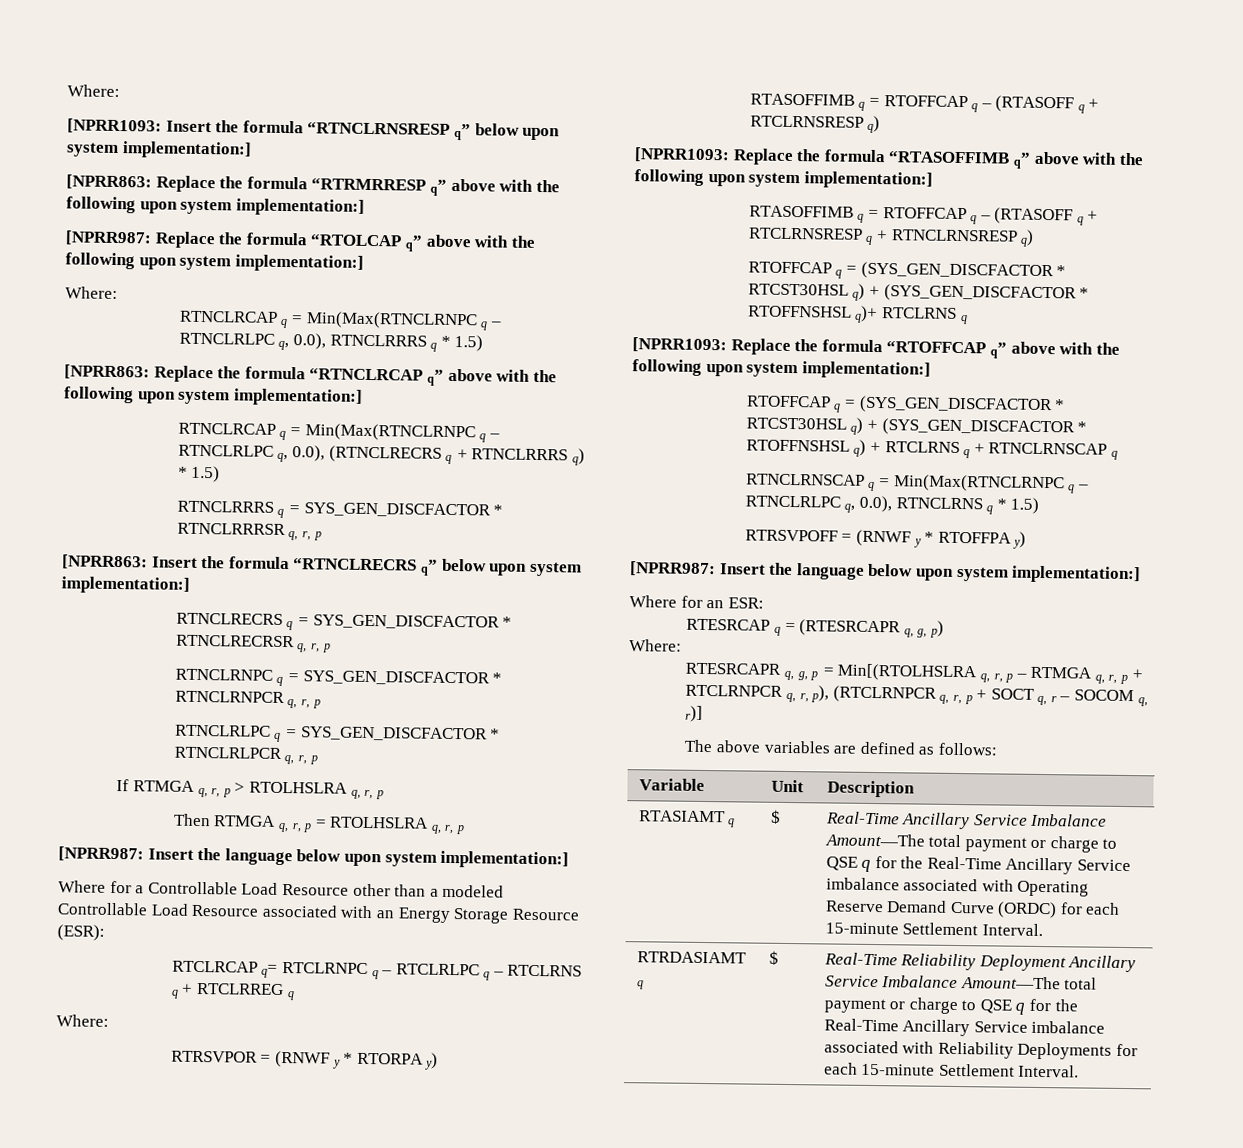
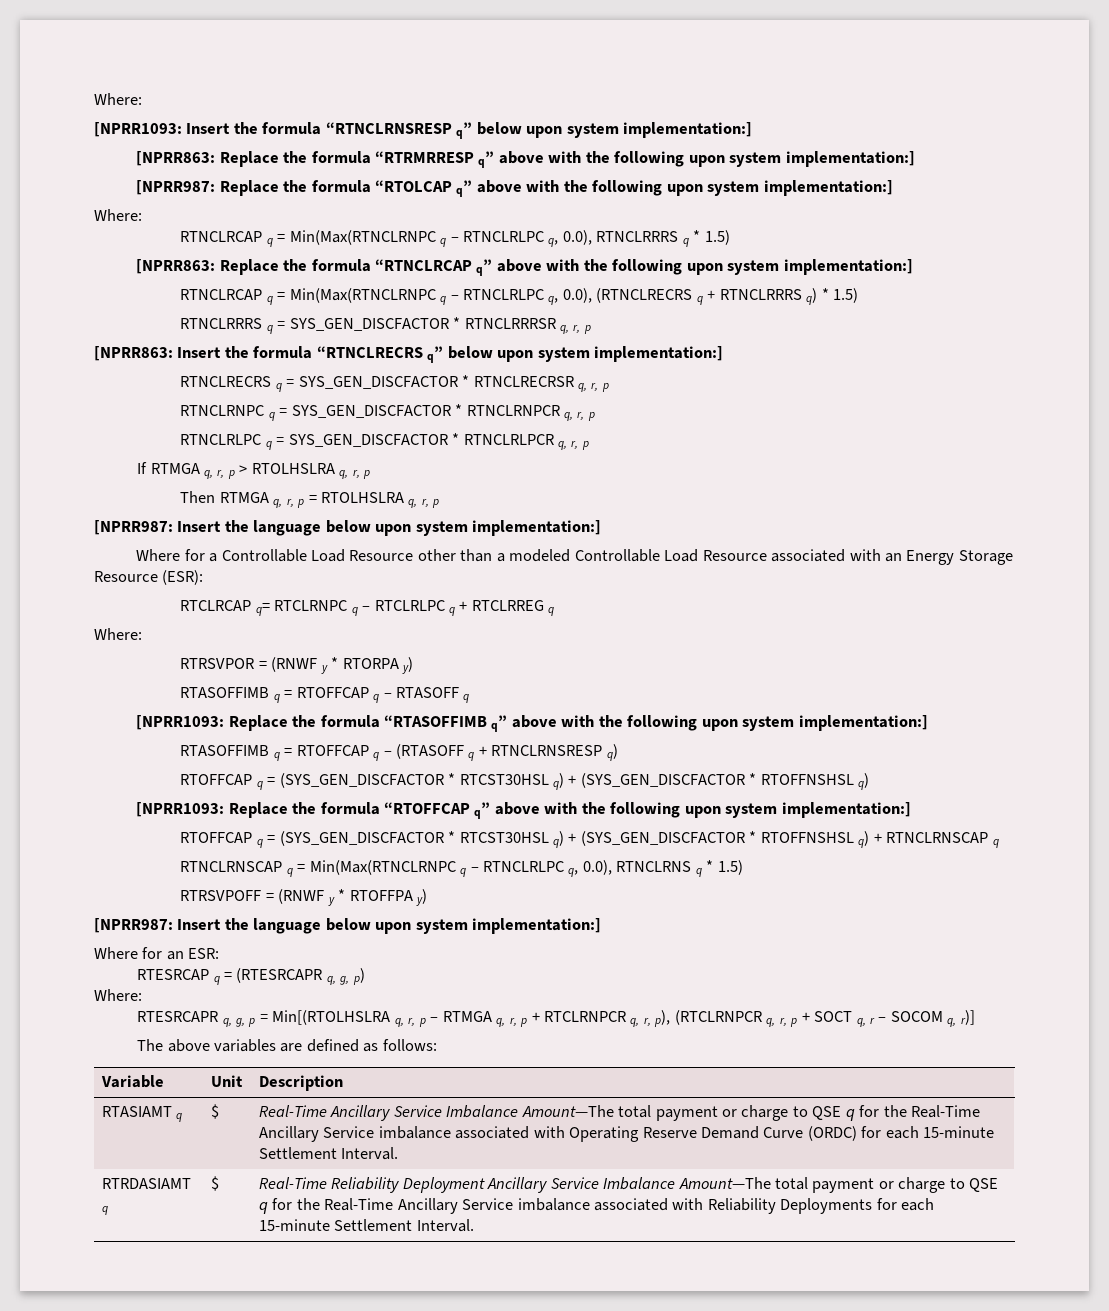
- RTCLRCAP q= RTCLRNPC q – RTCLRLPC q – RTCLRNS q + RTCLRREG q
+ RTCLRCAP q= RTCLRNPC q – RTCLRLPC q + RTCLRREG q
- RTASOFFIMB q = RTOFFCAP q – (RTASOFF q + RTCLRNSRESP q)
+ RTASOFFIMB q = RTOFFCAP q – RTASOFF q
- RTASOFFIMB q = RTOFFCAP q – (RTASOFF q + RTCLRNSRESP q + RTNCLRNSRESP q)
- RTOFFCAP q = (SYS_GEN_DISCFACTOR * RTCST30HSL q) + (SYS_GEN_DISCFACTOR * RTOFFNSHSL q)+ RTCLRNS q
+ RTASOFFIMB q = RTOFFCAP q – (RTASOFF q + RTNCLRNSRESP q)
+ RTOFFCAP q = (SYS_GEN_DISCFACTOR * RTCST30HSL q) + (SYS_GEN_DISCFACTOR * RTOFFNSHSL q)
- RTOFFCAP q = (SYS_GEN_DISCFACTOR * RTCST30HSL q) + (SYS_GEN_DISCFACTOR * RTOFFNSHSL q) + RTCLRNS q + RTNCLRNSCAP q
+ RTOFFCAP q = (SYS_GEN_DISCFACTOR * RTCST30HSL q) + (SYS_GEN_DISCFACTOR * RTOFFNSHSL q) + RTNCLRNSCAP q

